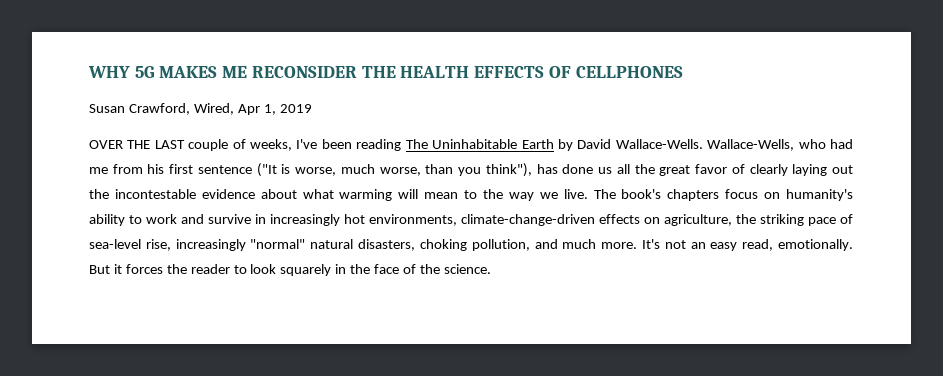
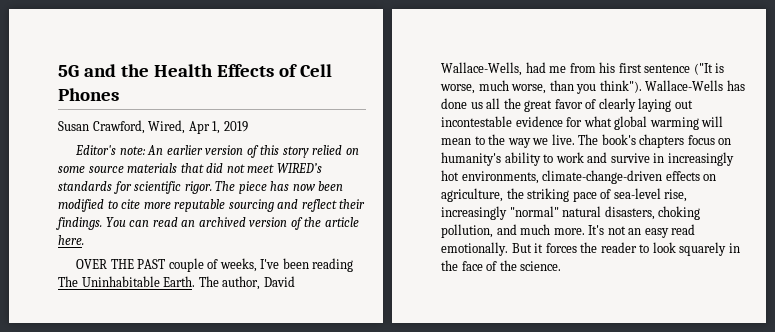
- WHY 5G MAKES ME RECONSIDER THE HEALTH EFFECTS OF CELLPHONES
+ 5G and the Health Effects of Cell Phones
+ Editor's note: An earlier version of this story relied on some source materials that did not meet WIRED’s standards for scientific rigor. The piece has now been modified to cite more reputable sourcing and reflect their findings. You can read an archived version of the article here.
- OVER THE LAST couple of weeks, I've been reading The Uninhabitable Earth by David Wallace-Wells. Wallace-Wells, who had me from his first sentence ("It is worse, much worse, than you think"), has done us all the great favor of clearly laying out the incontestable evidence about what warming will mean to the way we live.
+ OVER THE PAST couple of weeks, I've been reading The Uninhabitable Earth. The author, David Wallace-Wells, had me from his first sentence ("It is worse, much worse, than you think"). Wallace-Wells has done us all the great favor of clearly laying out incontestable evidence for what global warming will mean to the way we live.
- It's not an easy read, emotionally.
+ It's not an easy read emotionally.

